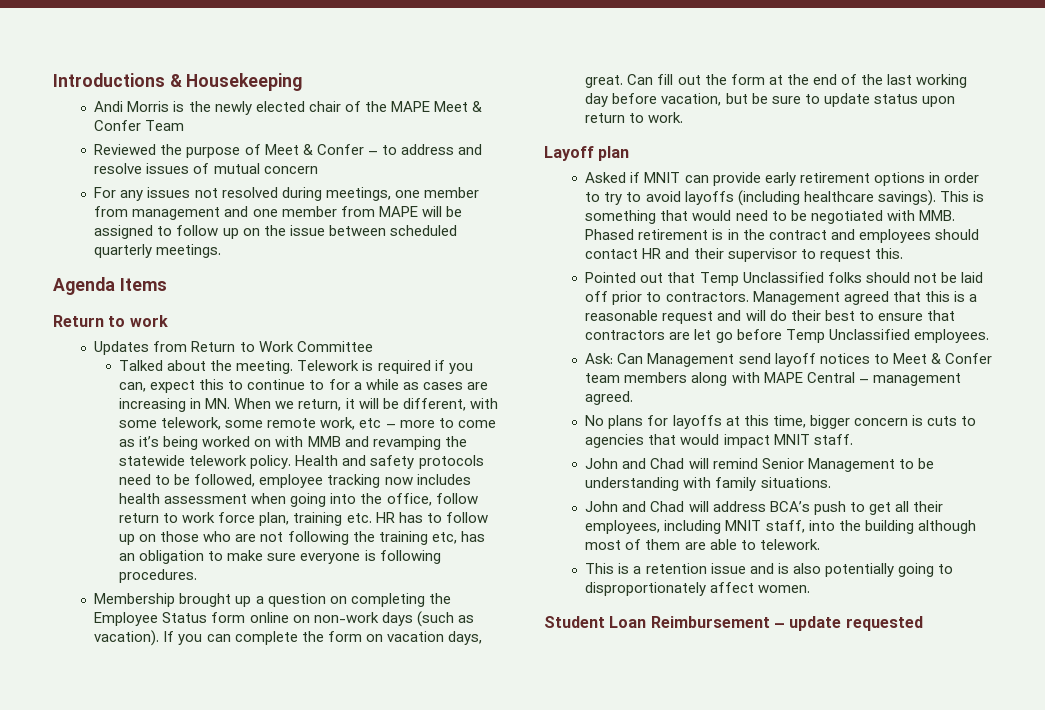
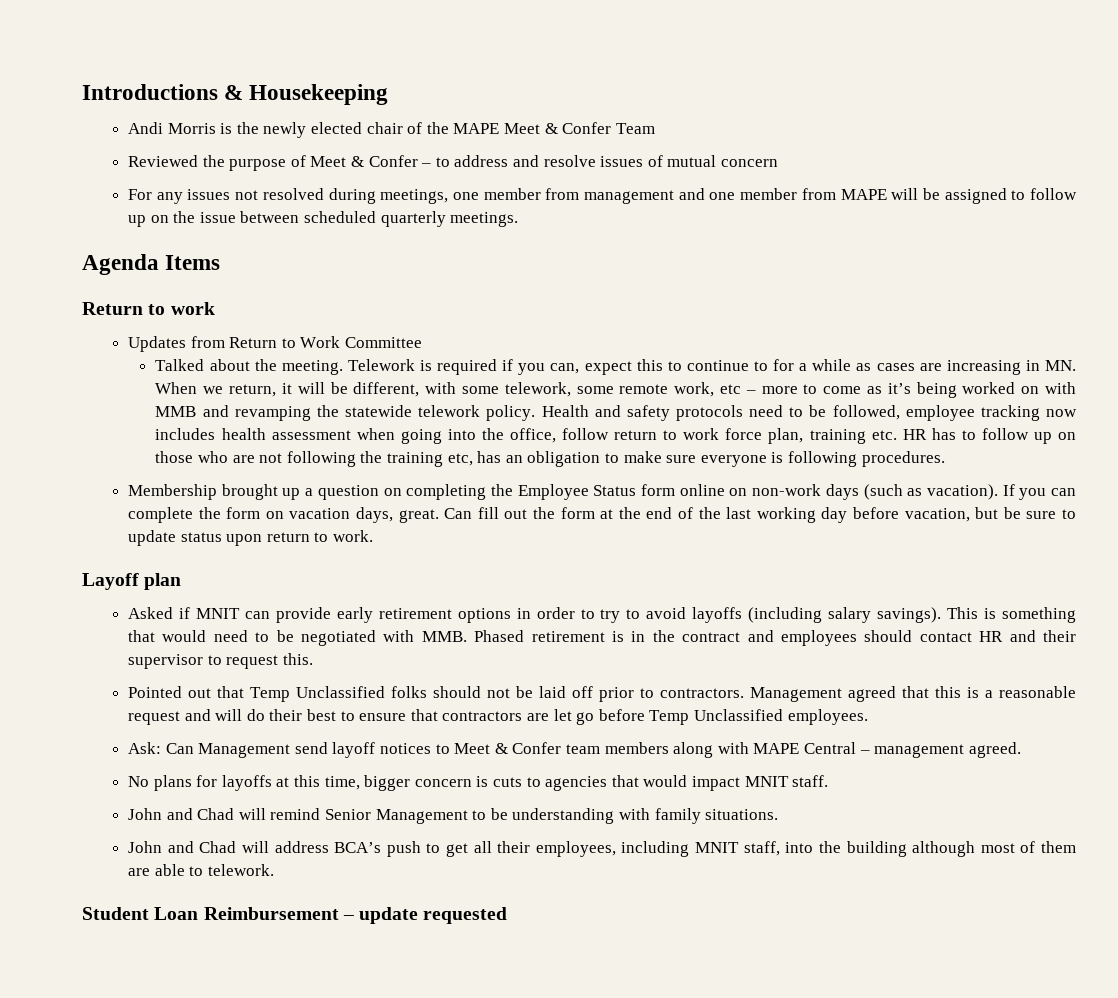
- Asked if MNIT can provide early retirement options in order to try to avoid layoffs (including healthcare savings).
+ Asked if MNIT can provide early retirement options in order to try to avoid layoffs (including salary savings).
- This is a retention issue and is also potentially going to disproportionately affect women.

